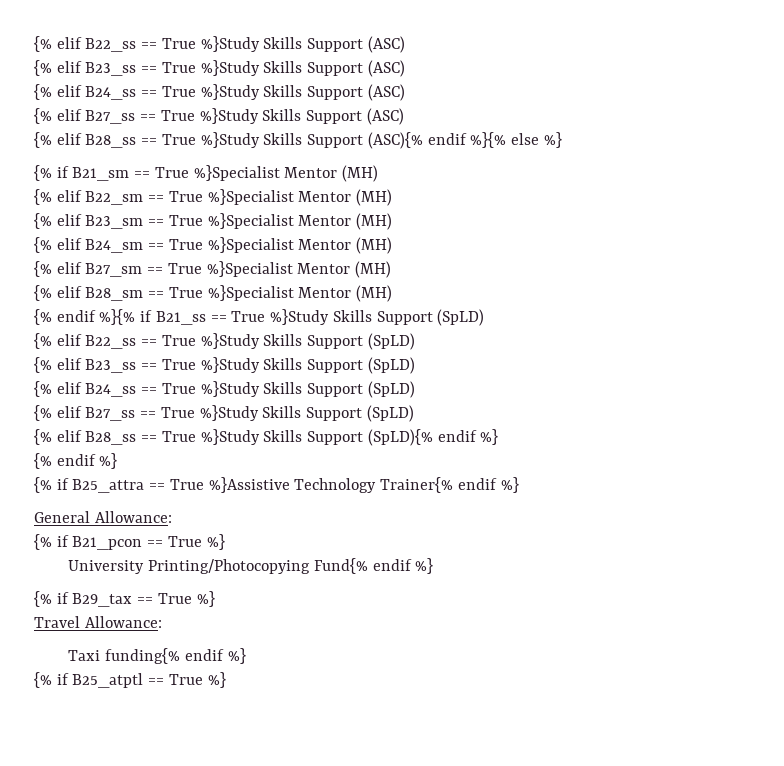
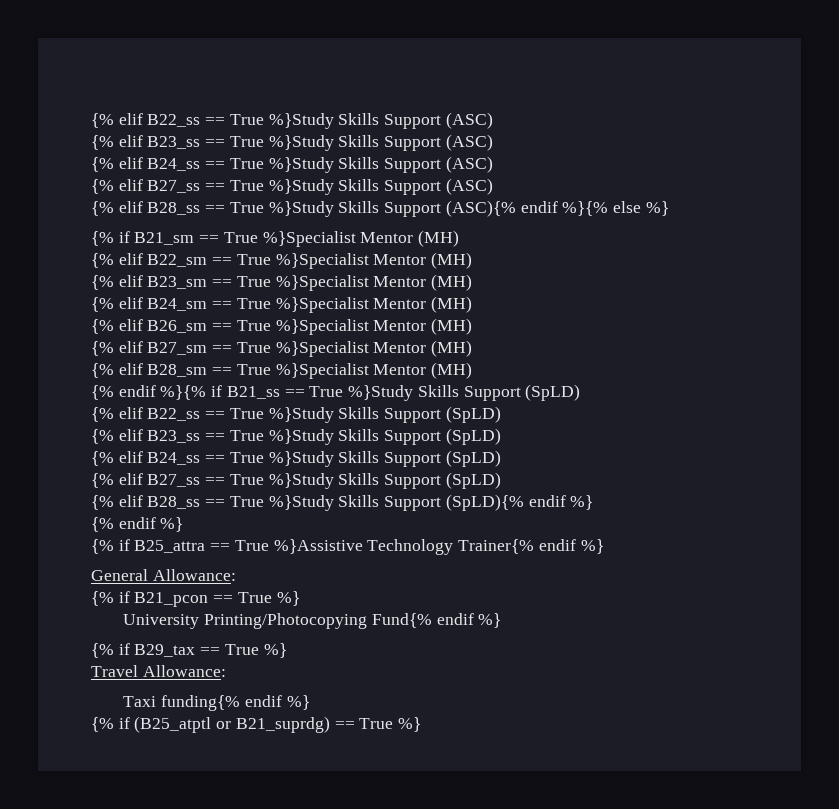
+ {% elif B26_sm == True %}Specialist Mentor (MH)
- {% if B25_atptl == True %}
+ {% if (B25_atptl or B21_suprdg) == True %}

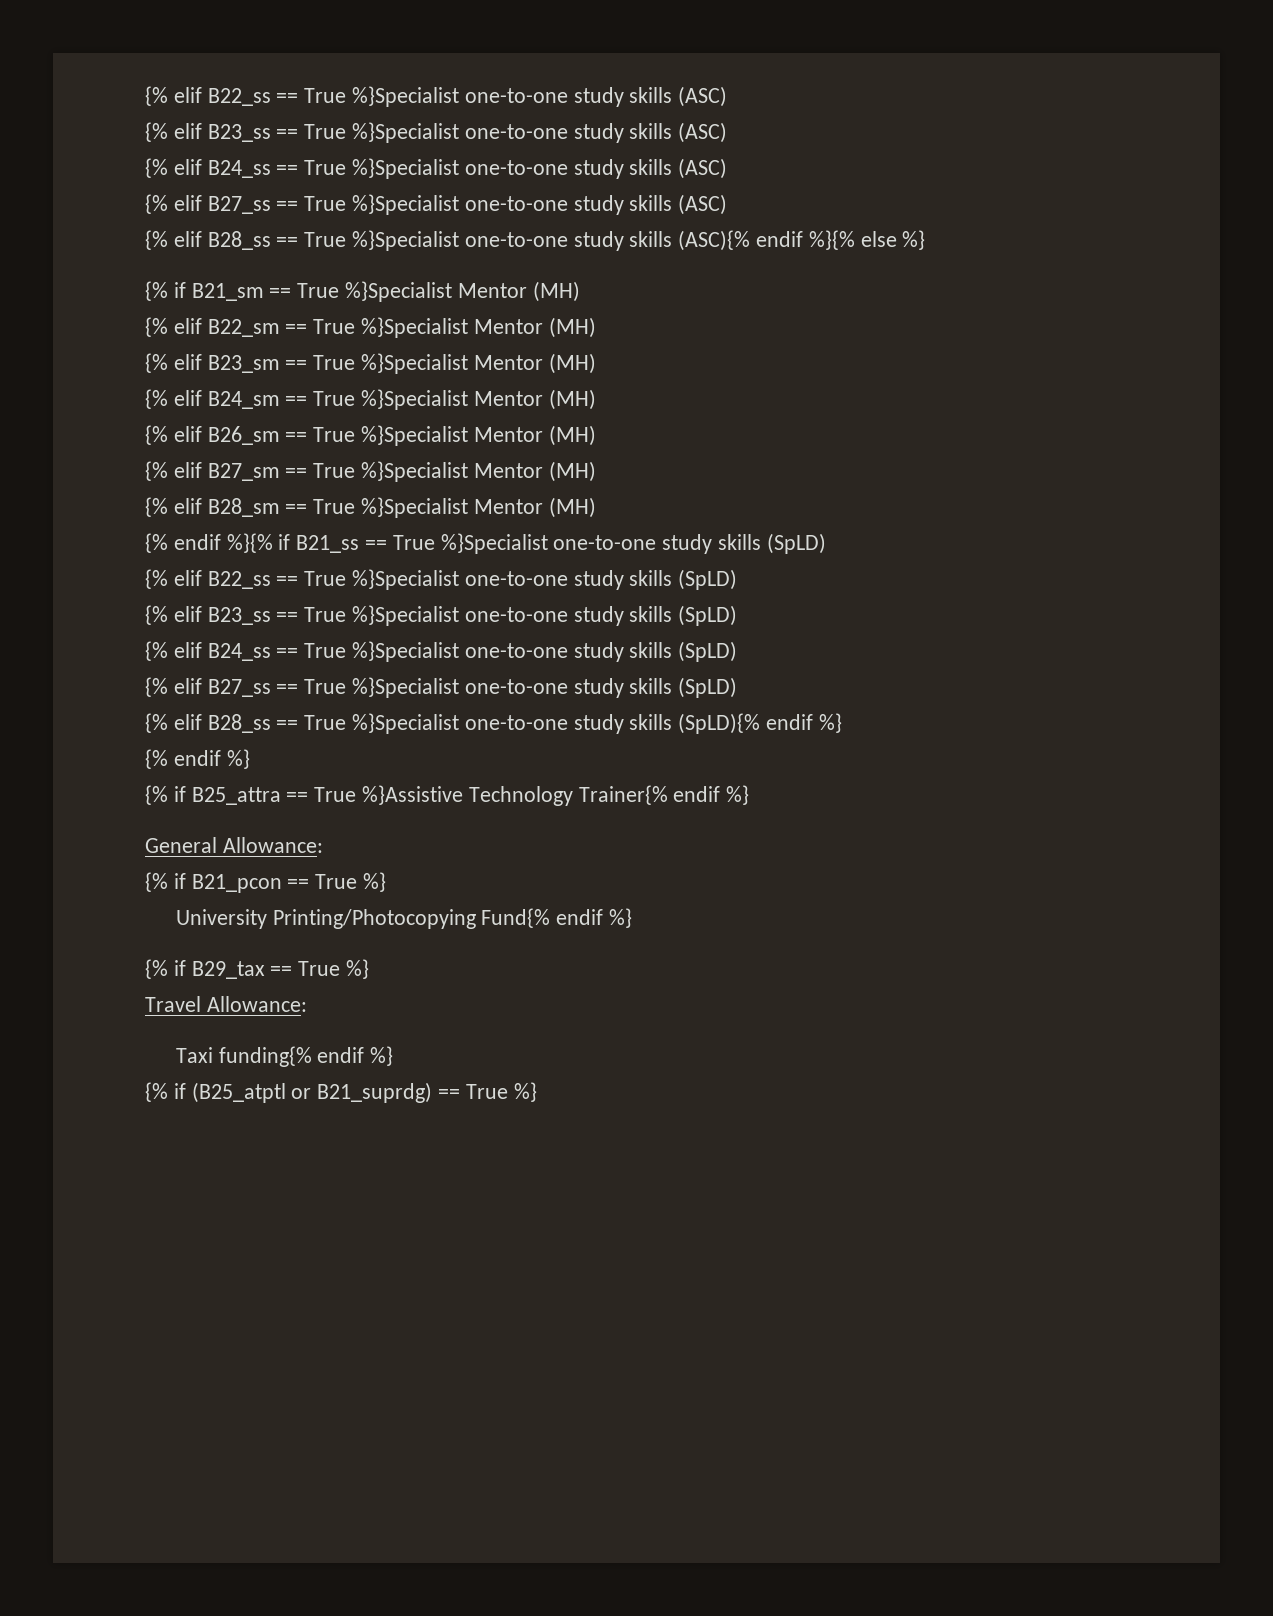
- {% elif B22_ss == True %}Study Skills Support (ASC)
+ {% elif B22_ss == True %}Specialist one-to-one study skills (ASC)
- {% elif B23_ss == True %}Study Skills Support (ASC)
+ {% elif B23_ss == True %}Specialist one-to-one study skills (ASC)
- {% elif B24_ss == True %}Study Skills Support (ASC)
+ {% elif B24_ss == True %}Specialist one-to-one study skills (ASC)
- {% elif B27_ss == True %}Study Skills Support (ASC)
+ {% elif B27_ss == True %}Specialist one-to-one study skills (ASC)
- {% elif B28_ss == True %}Study Skills Support (ASC){% endif %}{% else %}
+ {% elif B28_ss == True %}Specialist one-to-one study skills (ASC){% endif %}{% else %}
- {% endif %}{% if B21_ss == True %}Study Skills Support (SpLD)
+ {% endif %}{% if B21_ss == True %}Specialist one-to-one study skills (SpLD)
- {% elif B22_ss == True %}Study Skills Support (SpLD)
+ {% elif B22_ss == True %}Specialist one-to-one study skills (SpLD)
- {% elif B23_ss == True %}Study Skills Support (SpLD)
+ {% elif B23_ss == True %}Specialist one-to-one study skills (SpLD)
- {% elif B24_ss == True %}Study Skills Support (SpLD)
+ {% elif B24_ss == True %}Specialist one-to-one study skills (SpLD)
- {% elif B27_ss == True %}Study Skills Support (SpLD)
+ {% elif B27_ss == True %}Specialist one-to-one study skills (SpLD)
- {% elif B28_ss == True %}Study Skills Support (SpLD){% endif %}
+ {% elif B28_ss == True %}Specialist one-to-one study skills (SpLD){% endif %}

